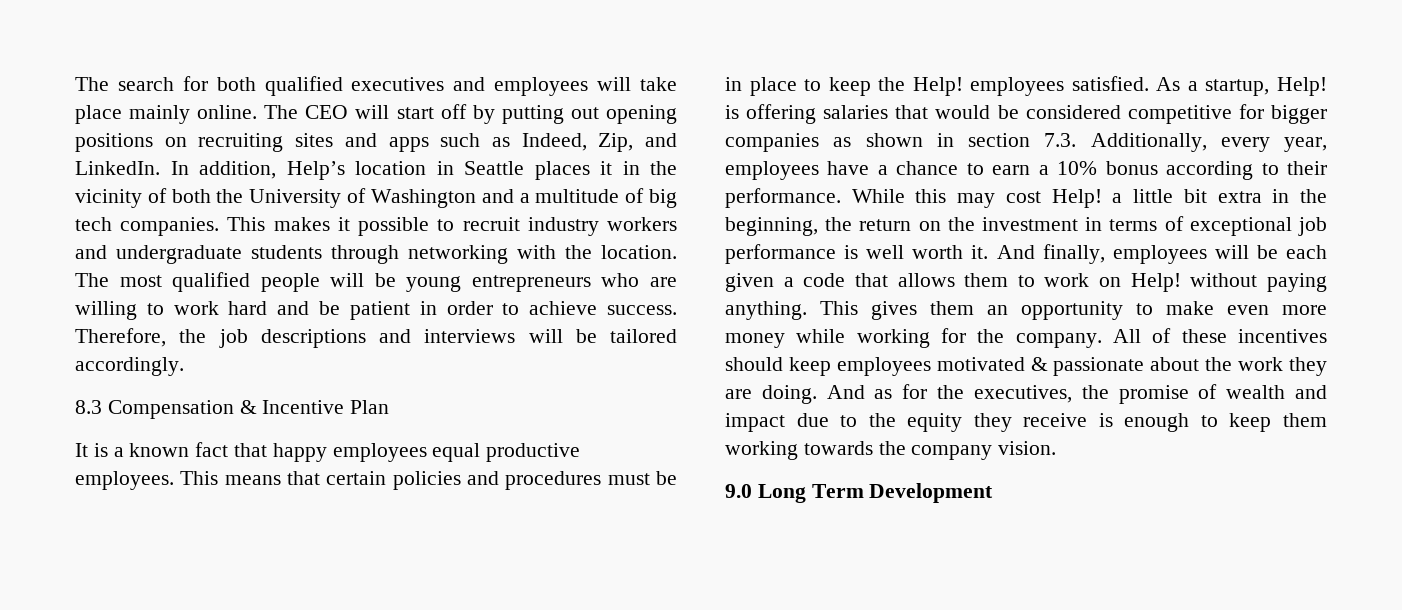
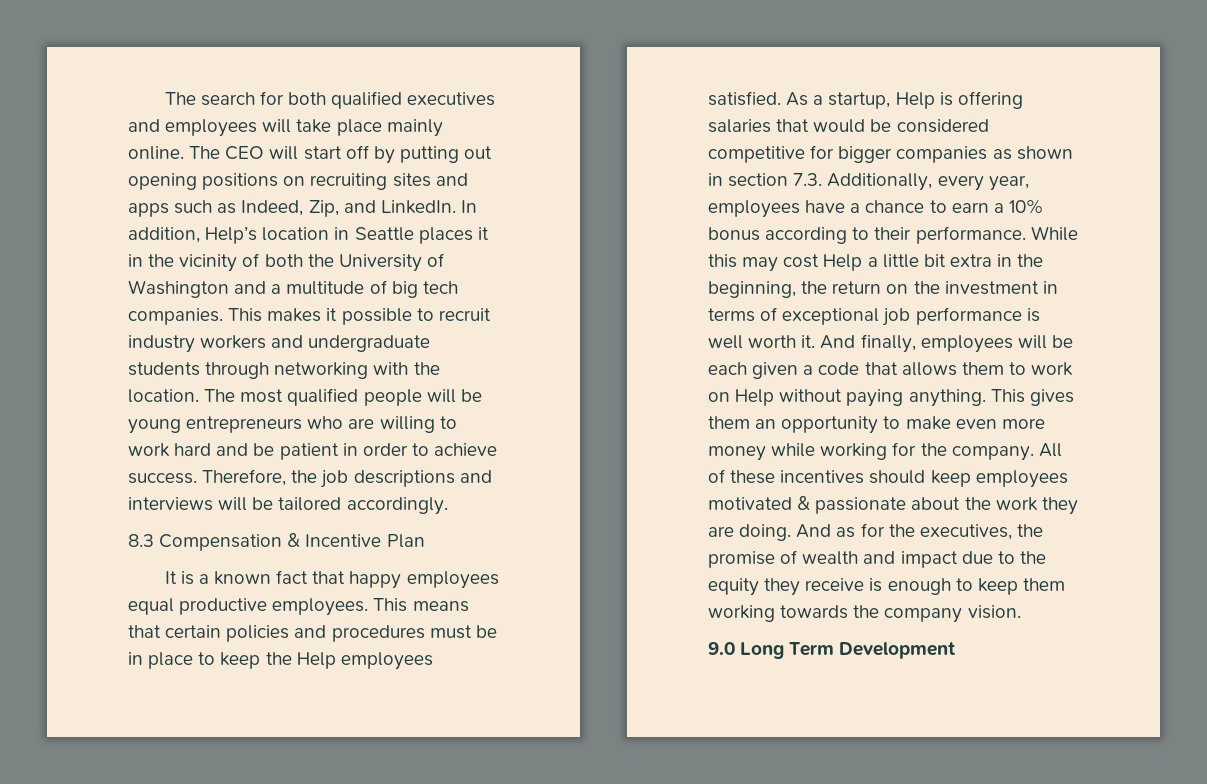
- This means that certain policies and procedures must be in place to keep the Help! employees satisfied.
+ This means that certain policies and procedures must be in place to keep the Help employees satisfied.
- As a startup, Help! is offering salaries that would be considered competitive for bigger companies as shown in section 7.3. Additionally, every year, employees have a chance to earn a 10% bonus according to their performance.
+ As a startup, Help is offering salaries that would be considered competitive for bigger companies as shown in section 7.3. Additionally, every year, employees have a chance to earn a 10% bonus according to their performance.
- While this may cost Help! a little bit extra in the beginning, the return on the investment in terms of exceptional job performance is well worth it.
+ While this may cost Help a little bit extra in the beginning, the return on the investment in terms of exceptional job performance is well worth it.
- And finally, employees will be each given a code that allows them to work on Help! without paying anything.
+ And finally, employees will be each given a code that allows them to work on Help without paying anything.

